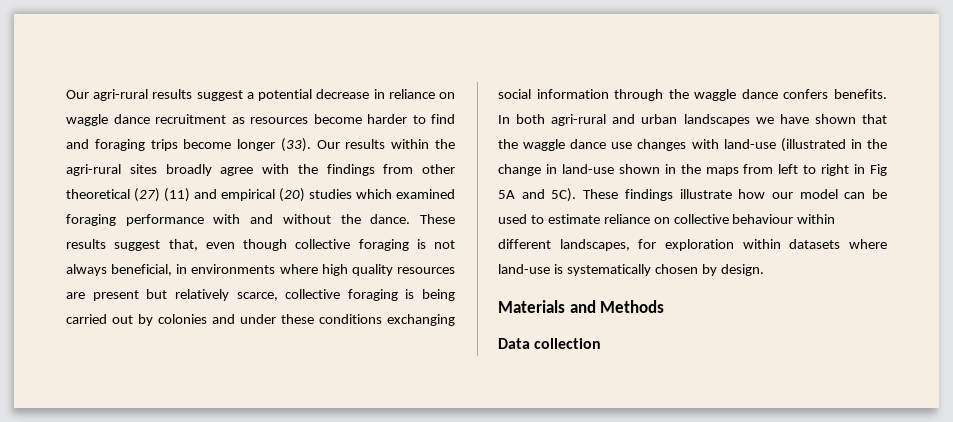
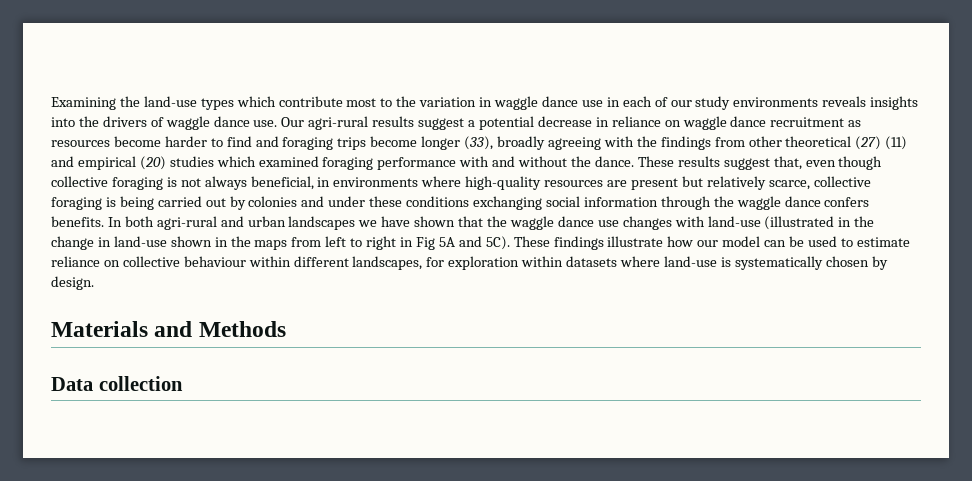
+ Examining the land-use types which contribute most to the variation in waggle dance use in each of our study environments reveals insights into the drivers of waggle dance use.
- Our agri-rural results suggest a potential decrease in reliance on waggle dance recruitment as resources become harder to find and foraging trips become longer (33). Our results within the agri-rural sites broadly agree with the findings from other theoretical (27) (11) and empirical (20) studies which examined foraging performance with and without the dance.
+ Our agri-rural results suggest a potential decrease in reliance on waggle dance recruitment as resources become harder to find and foraging trips become longer (33), broadly agreeing with the findings from other theoretical (27) (11) and empirical (20) studies which examined foraging performance with and without the dance.
- These results suggest that, even though collective foraging is not always beneficial, in environments where high quality resources are present but relatively scarce, collective foraging is being carried out by colonies and under these conditions exchanging social information through the waggle dance confers benefits.
+ These results suggest that, even though collective foraging is not always beneficial, in environments where high-quality resources are present but relatively scarce, collective foraging is being carried out by colonies and under these conditions exchanging social information through the waggle dance confers benefits.

